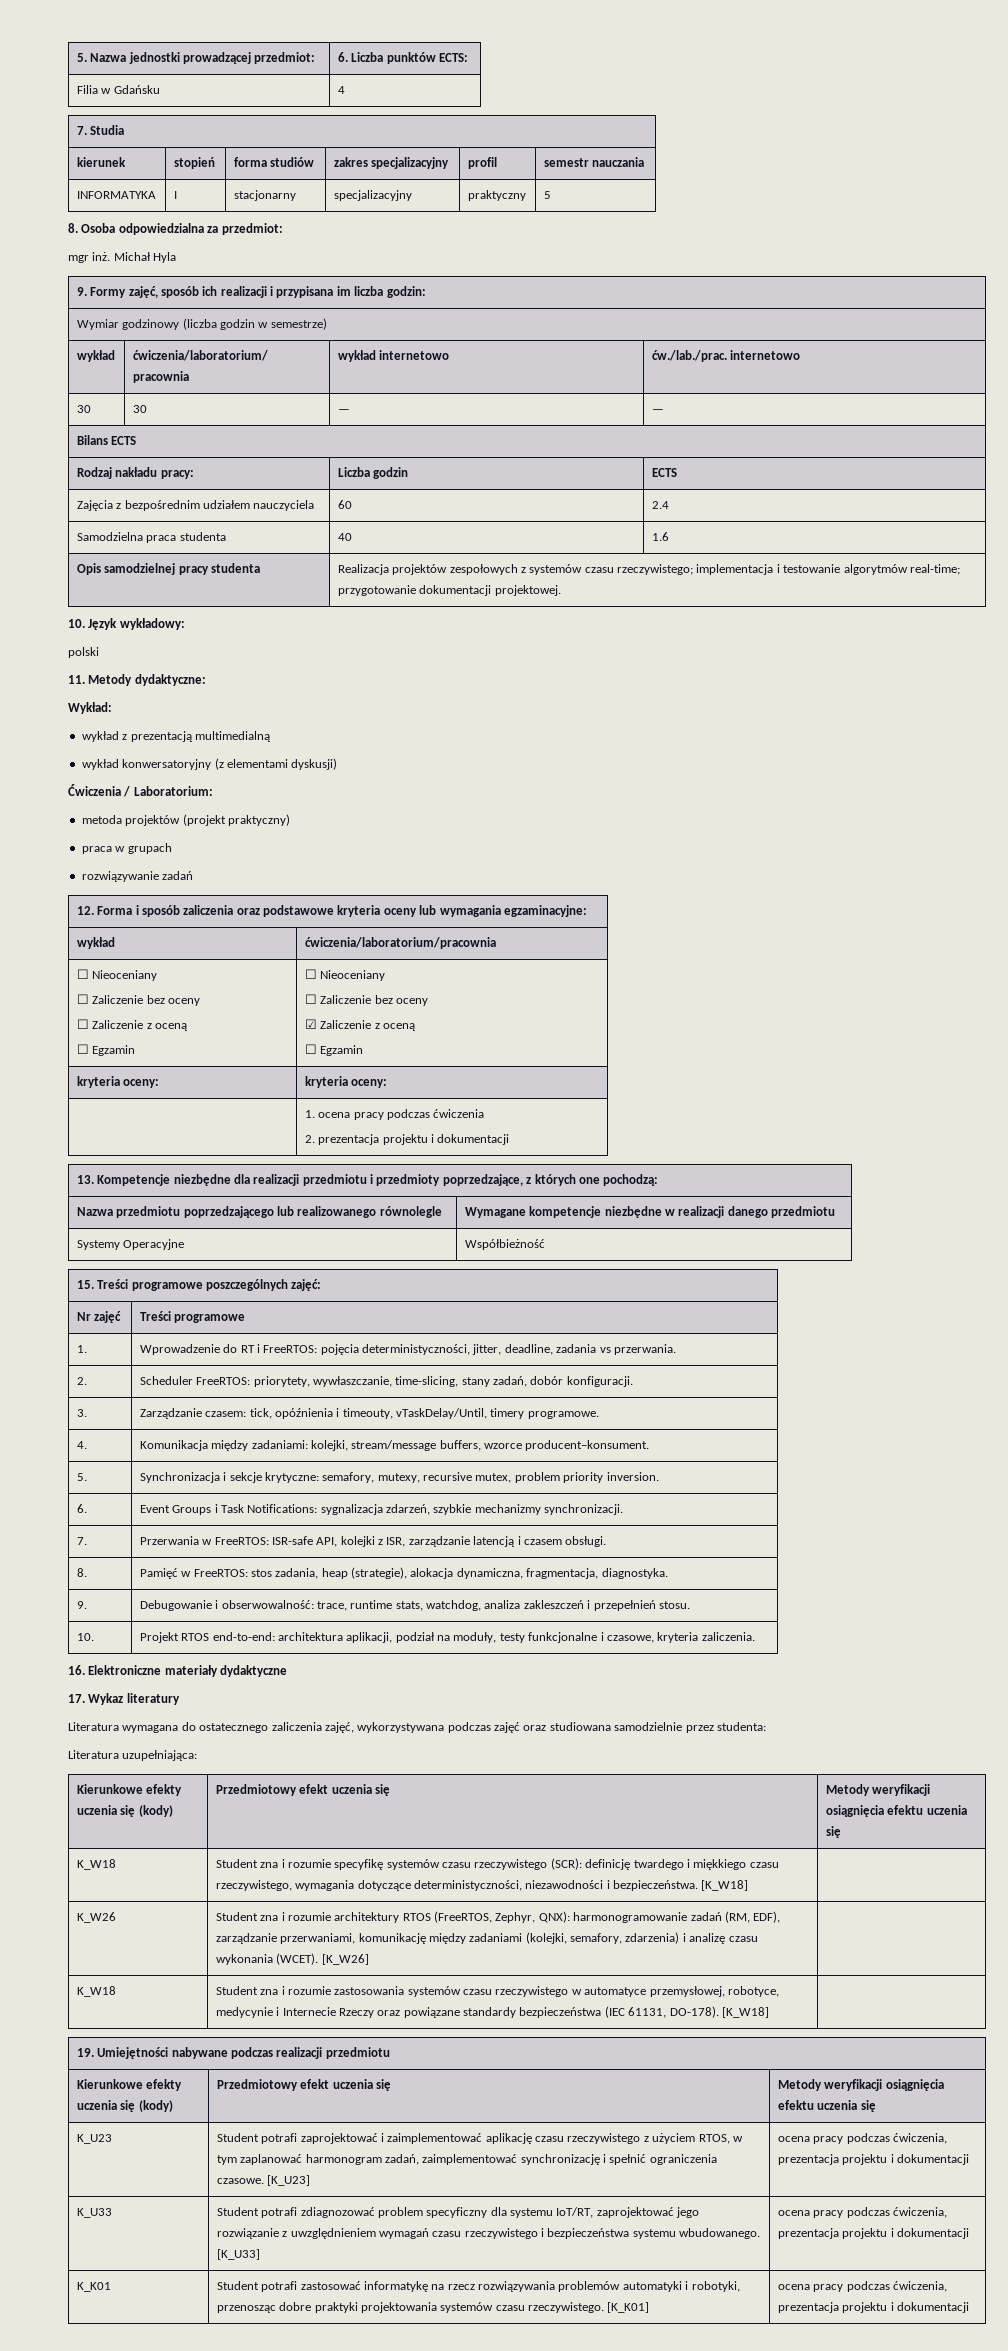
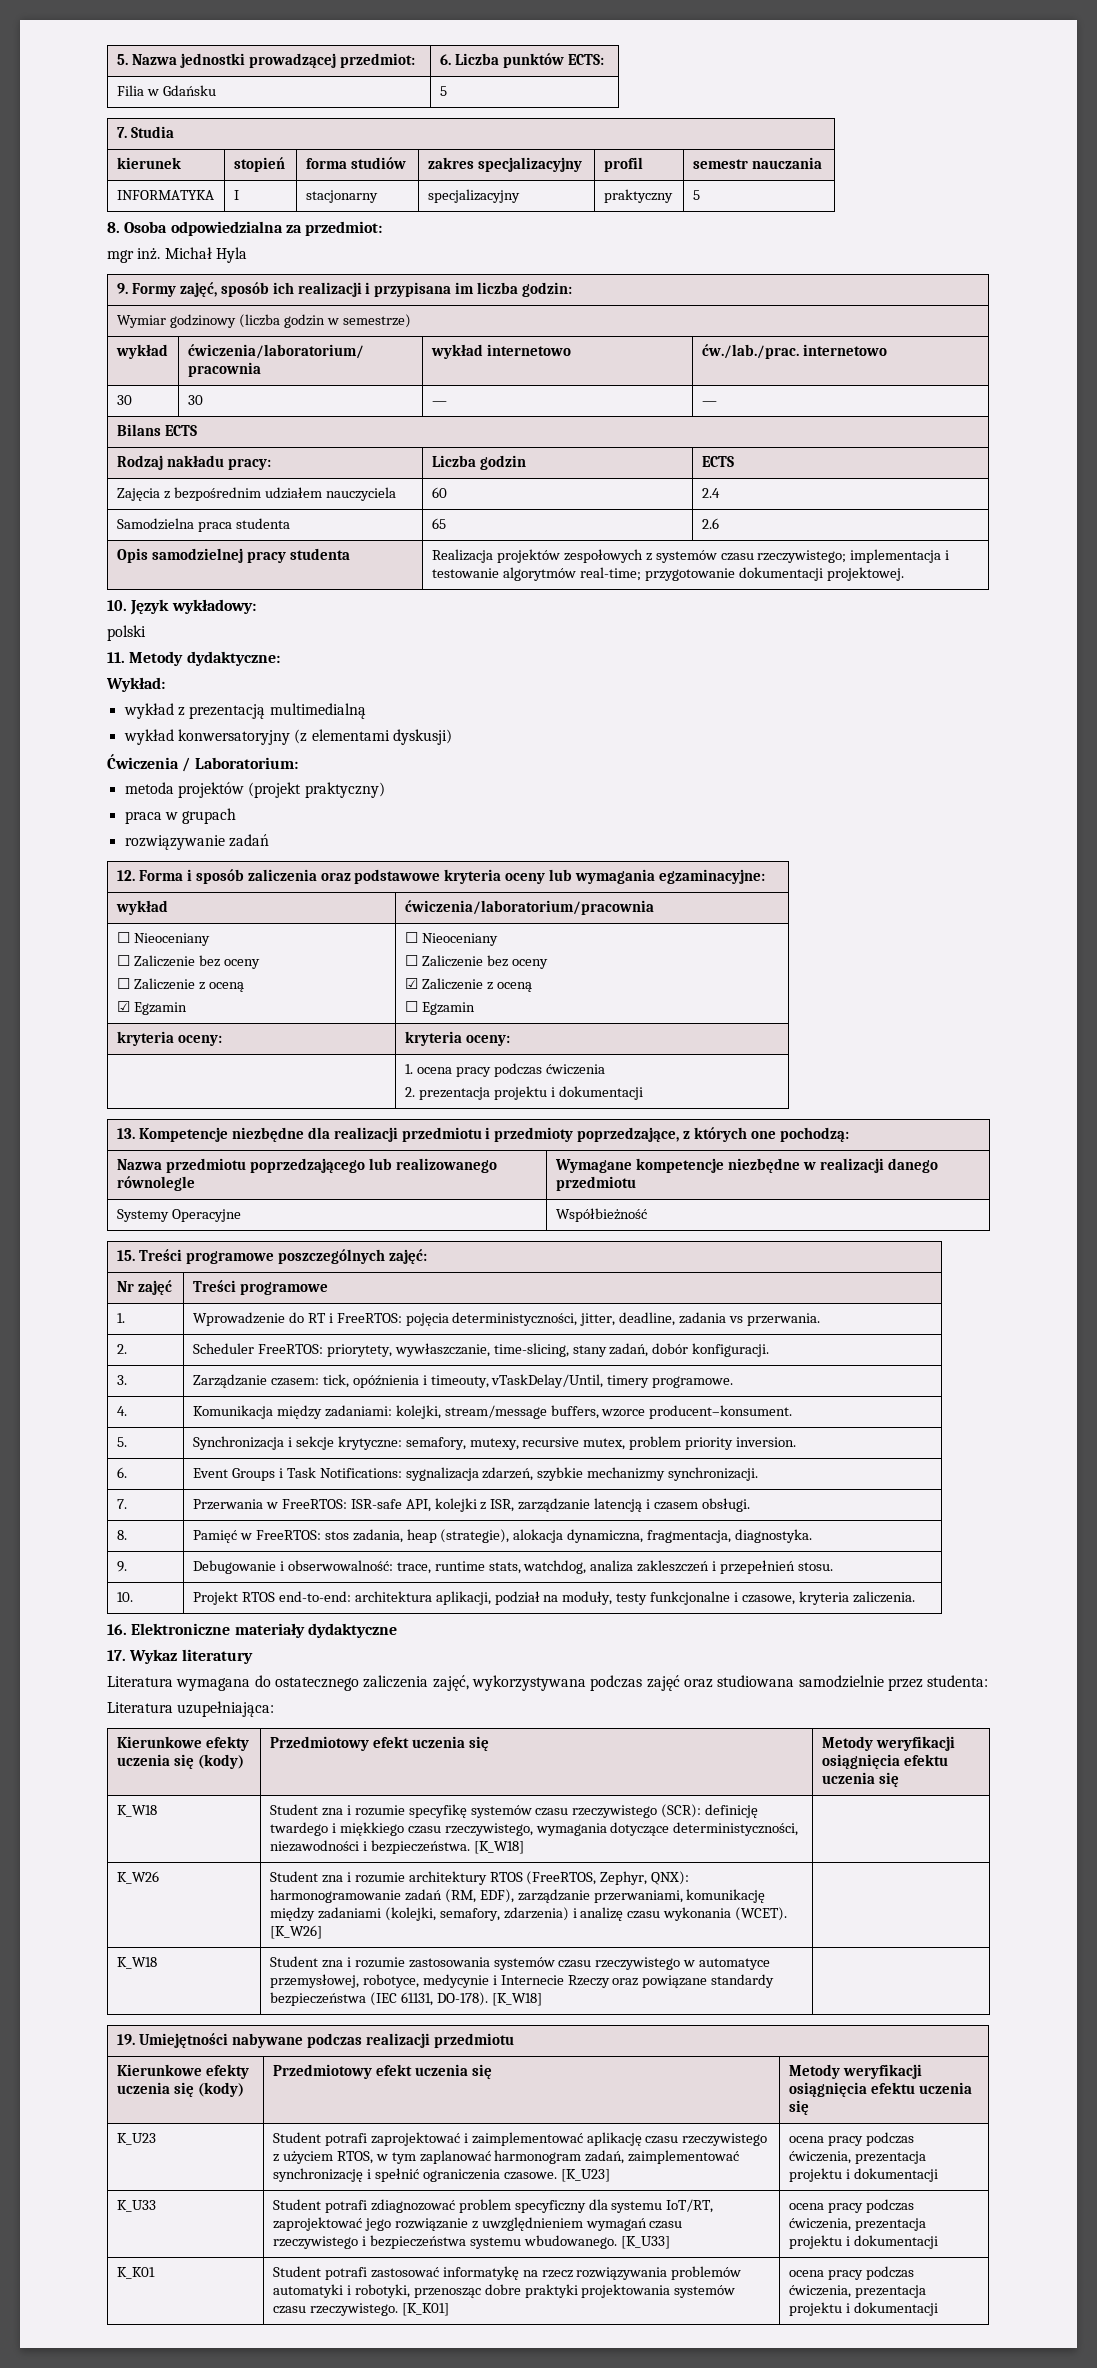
- Filia w Gdańsku | 4
+ Filia w Gdańsku | 5
- Samodzielna praca studenta | 40 | 1.6
+ Samodzielna praca studenta | 65 | 2.6
  12. Forma i sposób zaliczenia oraz podstawowe kryteria oceny lub wymagania egzaminacyjne:
  wykład | ćwiczenia/laboratorium/pracownia
  ☐ Nieoceniany
  ☐ Zaliczenie bez oceny
  ☐ Zaliczenie z oceną
- ☐ Egzamin | ☐ Nieoceniany
+ ☑ Egzamin | ☐ Nieoceniany

